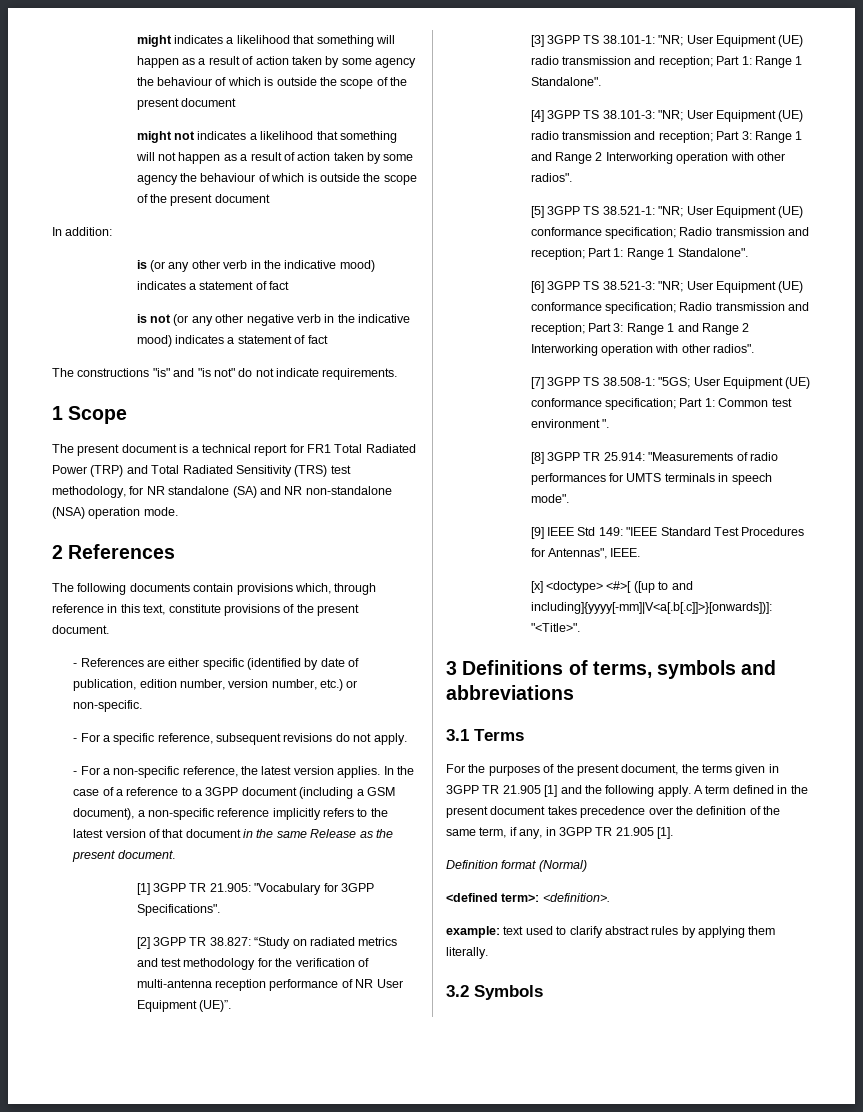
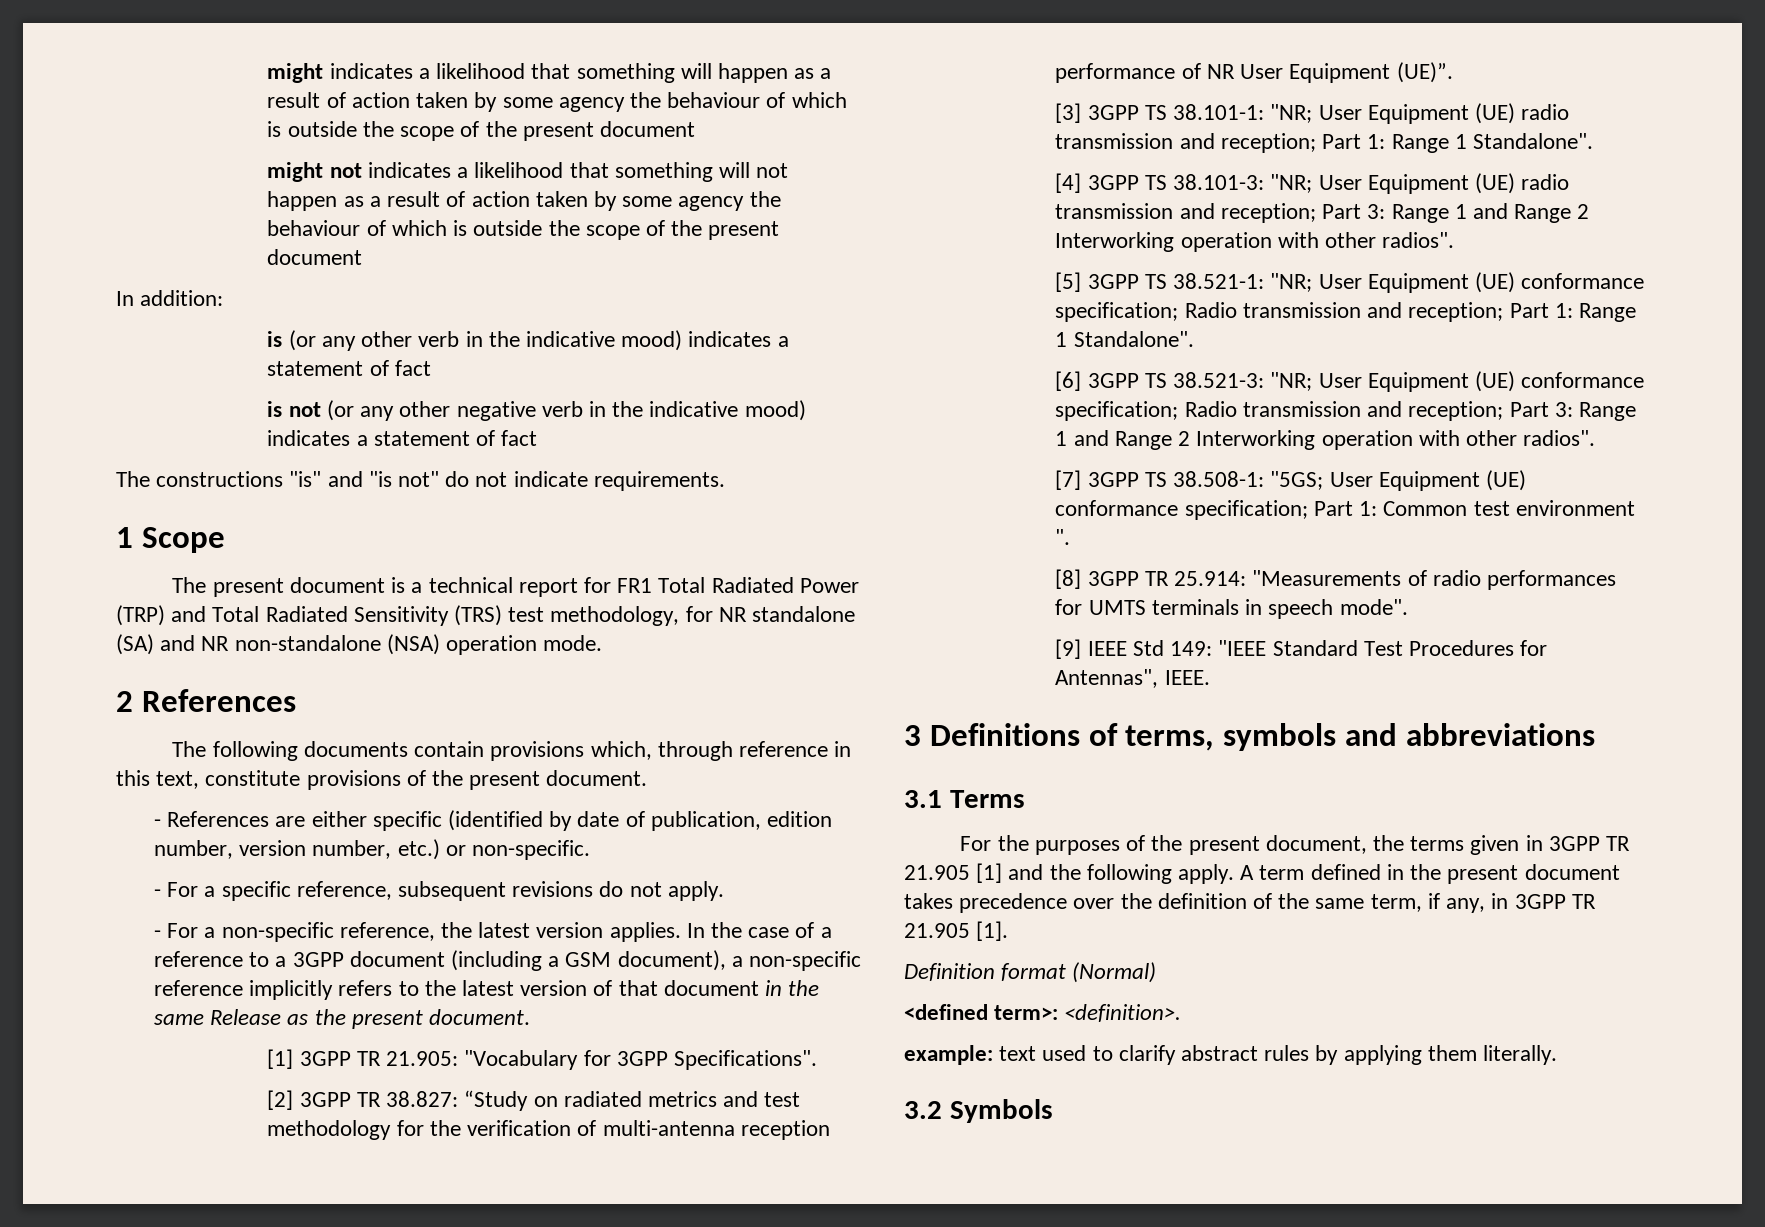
- [x] <doctype> <#>[ ([up to and including]{yyyy[-mm]|V<a[.b[.c]]>}[onwards])]: "<Title>".

